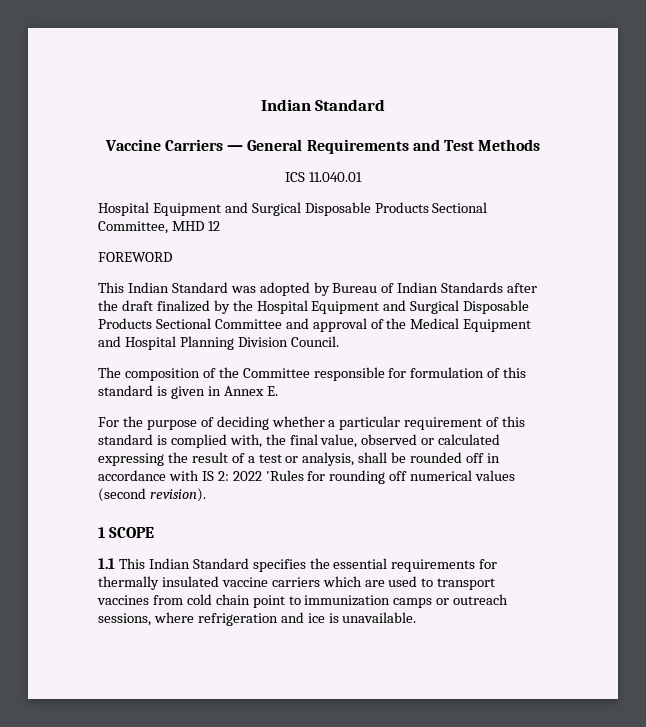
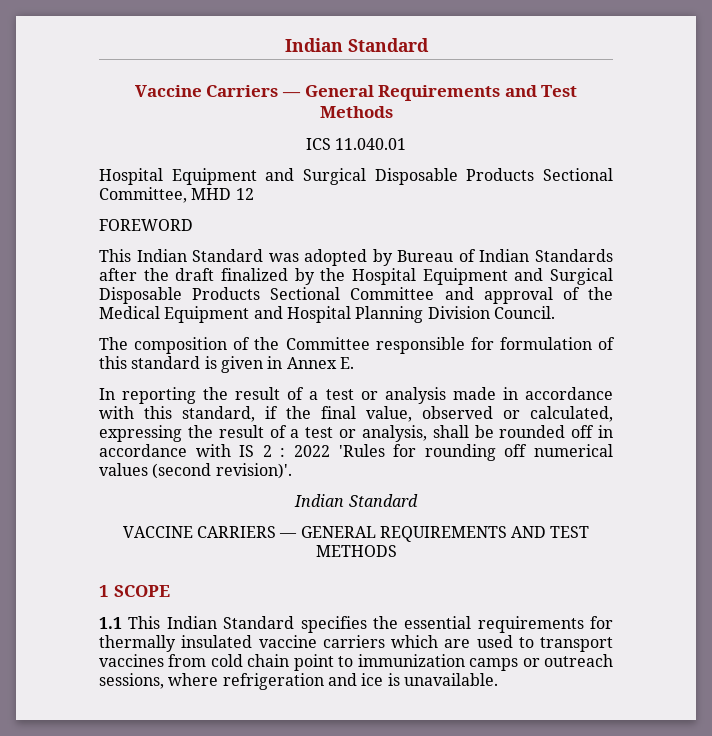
- For the purpose of deciding whether a particular requirement of this standard is complied with, the final value, observed or calculated expressing the result of a test or analysis, shall be rounded off in accordance with IS 2: 2022 'Rules for rounding off numerical values (second revision).
+ In reporting the result of a test or analysis made in accordance with this standard, if the final value, observed or calculated, expressing the result of a test or analysis, shall be rounded off in accordance with IS 2 : 2022 'Rules for rounding off numerical values (second revision)'.
+ Indian Standard
+ VACCINE CARRIERS — GENERAL REQUIREMENTS AND TEST METHODS

